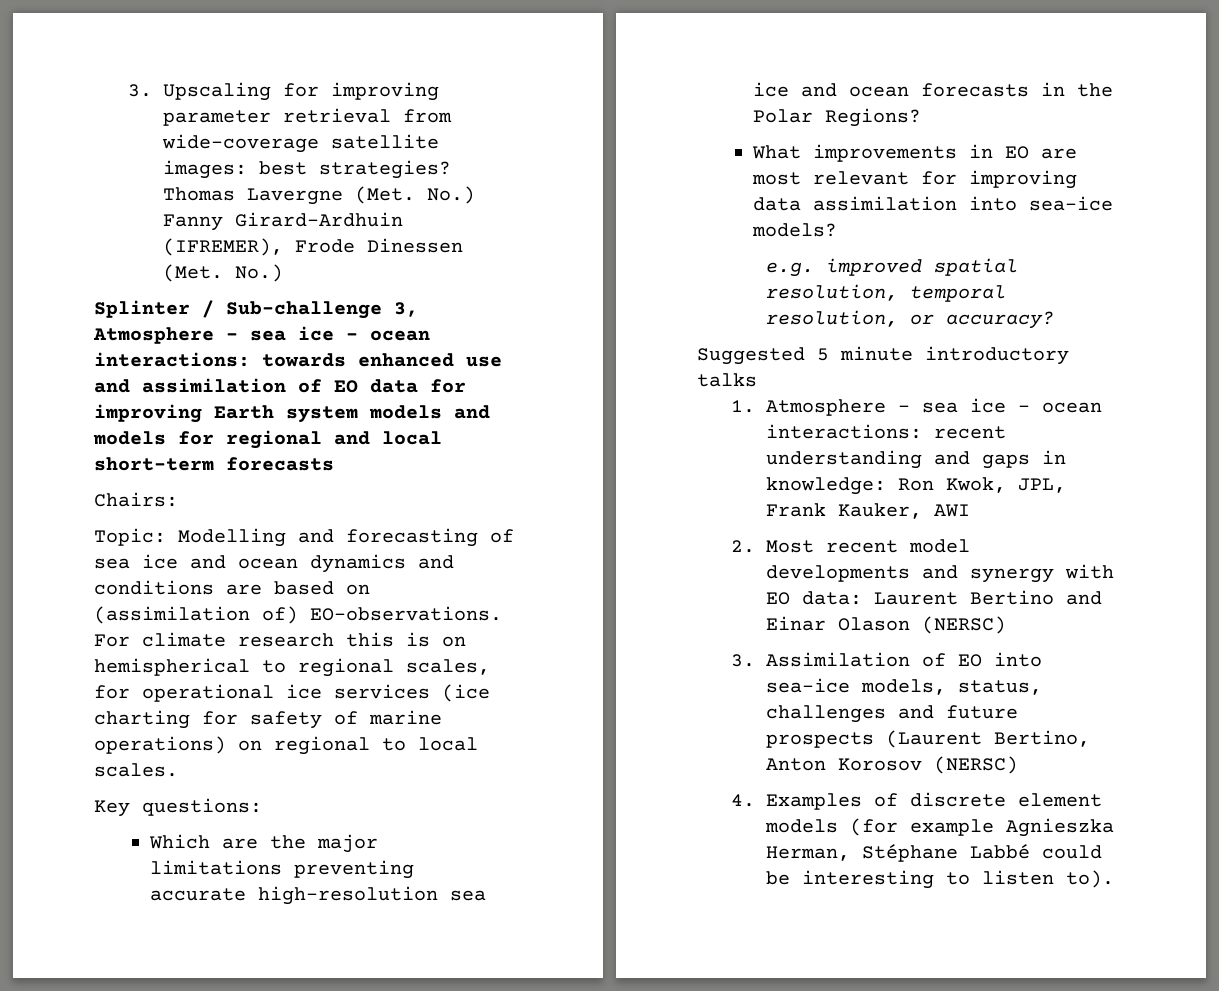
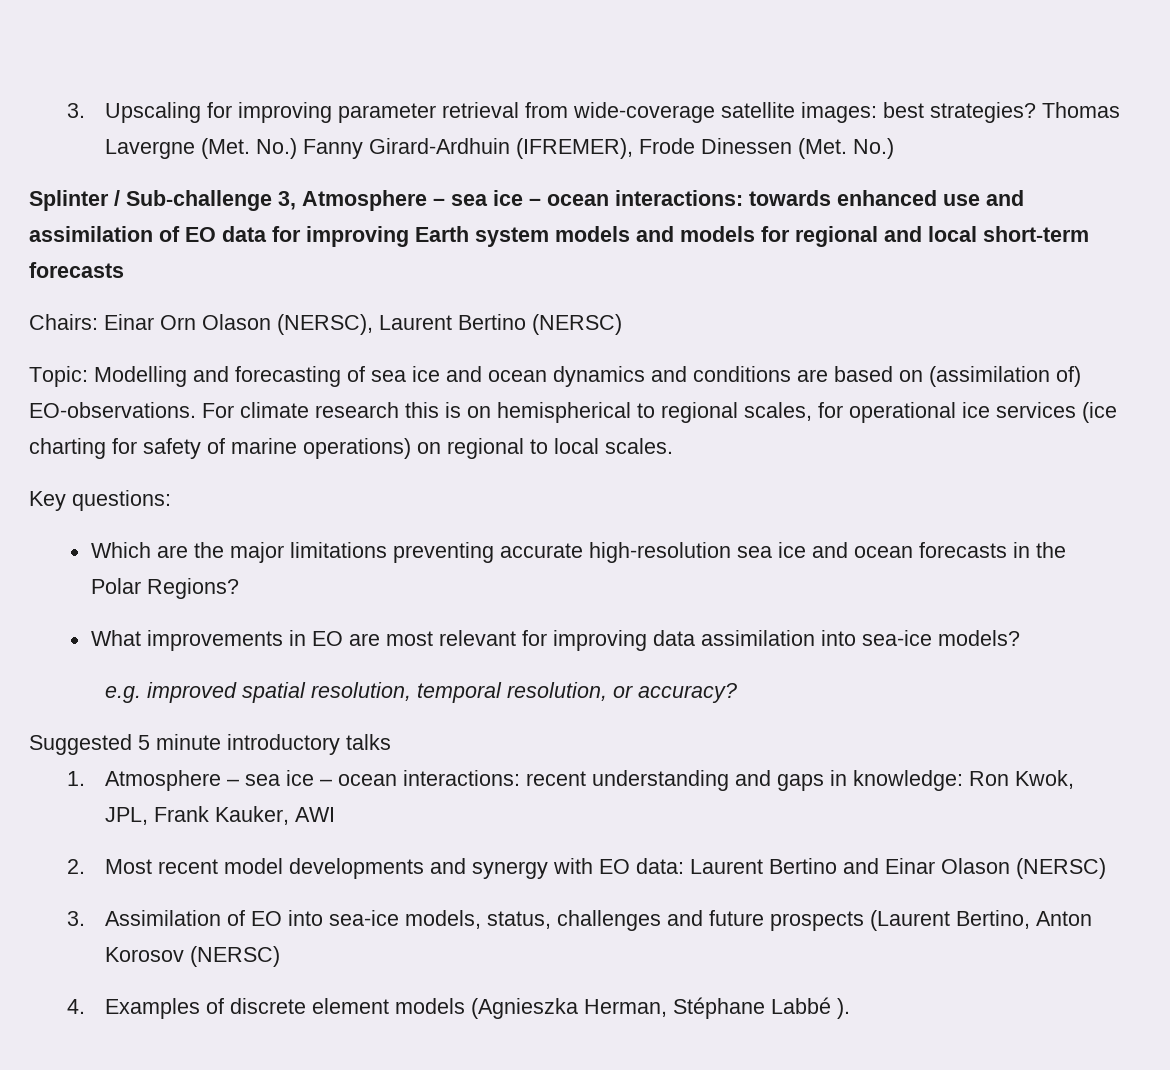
- Chairs:
+ Chairs: Einar Orn Olason (NERSC), Laurent Bertino (NERSC)
- 4. Examples of discrete element models (for example Agnieszka Herman, Stéphane Labbé could be interesting to listen to).
+ 4. Examples of discrete element models (Agnieszka Herman, Stéphane Labbé ).

